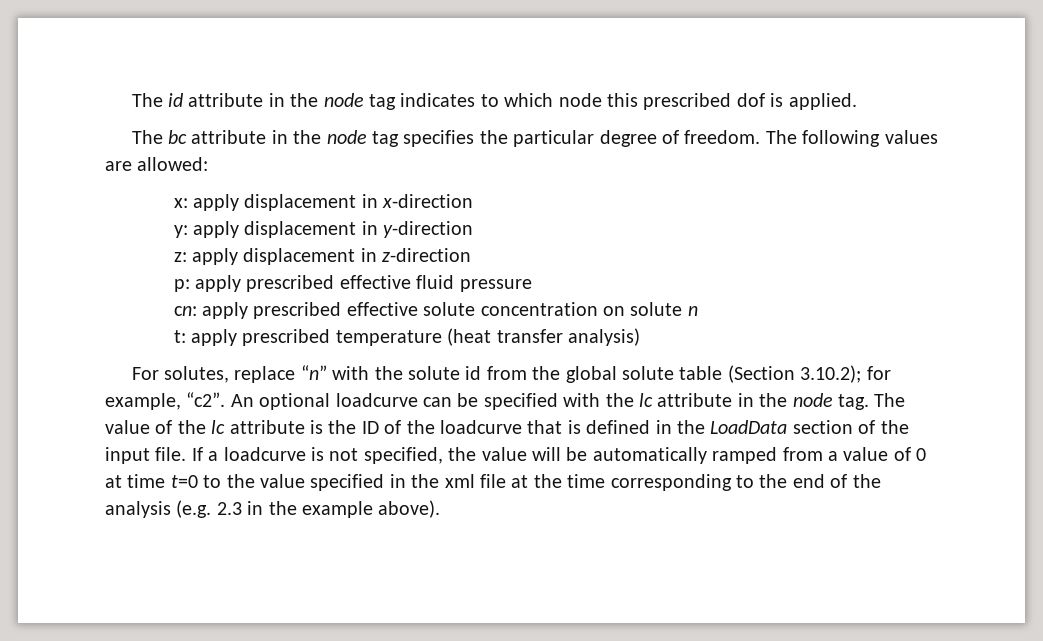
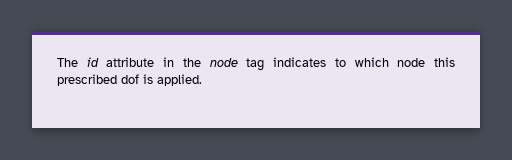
- The bc attribute in the node tag specifies the particular degree of freedom. The following values are allowed:
- x: apply displacement in x-direction
- y: apply displacement in y-direction
- z: apply displacement in z-direction
- p: apply prescribed effective fluid pressure
- cn: apply prescribed effective solute concentration on solute n
- t: apply prescribed temperature (heat transfer analysis)
- For solutes, replace “n” with the solute id from the global solute table (Section 3.10.2); for example, “c2”. An optional loadcurve can be specified with the lc attribute in the node tag. The value of the lc attribute is the ID of the loadcurve that is defined in the LoadData section of the input file. If a loadcurve is not specified, the value will be automatically ramped from a value of 0 at time t=0 to the value specified in the xml file at the time corresponding to the end of the analysis (e.g. 2.3 in the example above).

